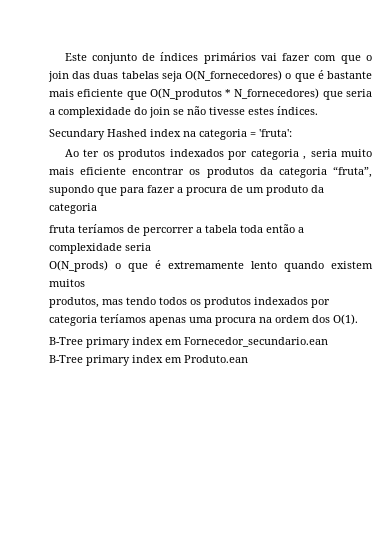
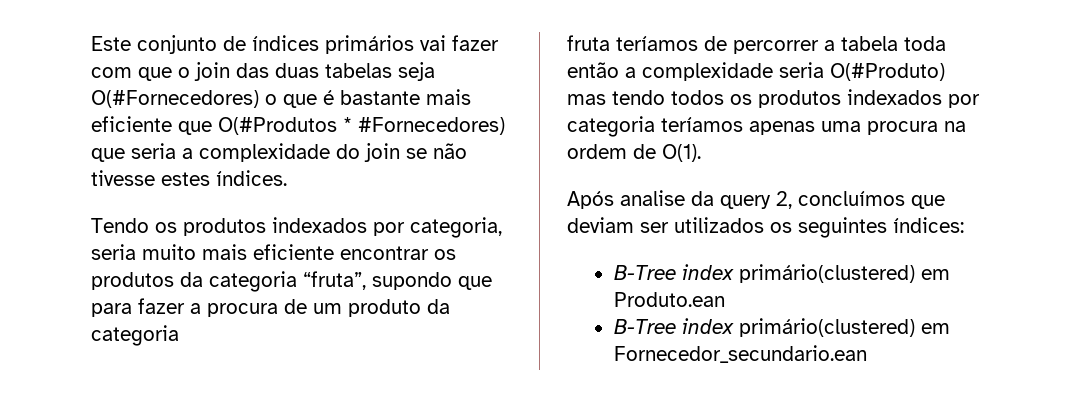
- Este conjunto de índices primários vai fazer com que o join das duas tabelas seja O(N_fornecedores) o que é bastante mais eficiente que O(N_produtos * N_fornecedores) que seria a complexidade do join se não tivesse estes índices.
+ Este conjunto de índices primários vai fazer com que o join das duas tabelas seja O(#Fornecedores) o que é bastante mais eficiente que O(#Produtos * #Fornecedores) que seria a complexidade do join se não tivesse estes índices.
- Secundary Hashed index na categoria = 'fruta':
- Ao ter os produtos indexados por categoria , seria muito mais eficiente encontrar os produtos da categoria “fruta”, supondo que para fazer a procura de um produto da categoria
+ Tendo os produtos indexados por categoria, seria muito mais eficiente encontrar os produtos da categoria “fruta”, supondo que para fazer a procura de um produto da categoria
- fruta teríamos de percorrer a tabela toda então a complexidade seria
- O(N_prods) o que é extremamente lento quando existem muitos
- produtos, mas tendo todos os produtos indexados por categoria teríamos apenas uma procura na ordem dos O(1).
+ fruta teríamos de percorrer a tabela toda então a complexidade seria O(#Produto) mas tendo todos os produtos indexados por categoria teríamos apenas uma procura na ordem de O(1).
- B-Tree primary index em Fornecedor_secundario.ean
- B-Tree primary index em Produto.ean
+ Após analise da query 2, concluímos que deviam ser utilizados os seguintes índices:
+ B-Tree index primário(clustered) em Produto.ean
+ B-Tree index primário(clustered) em Fornecedor_secundario.ean

